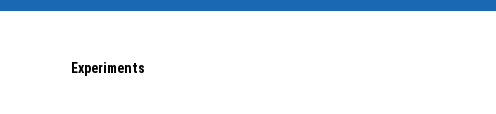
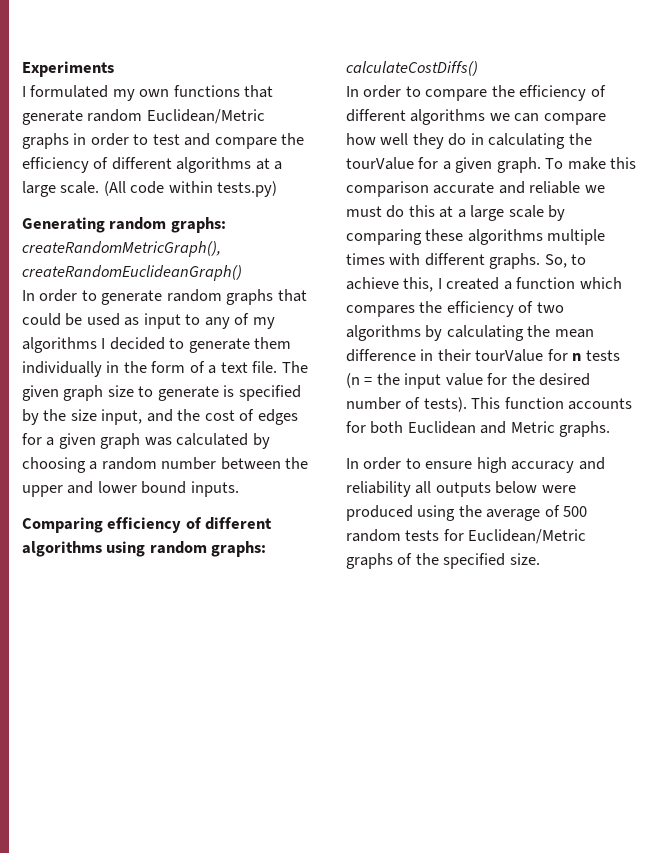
+ I formulated my own functions that generate random Euclidean/Metric graphs in order to test and compare the efficiency of different algorithms at a large scale. (All code within tests.py)
+ Generating random graphs: createRandomMetricGraph(), createRandomEuclideanGraph()
+ In order to generate random graphs that could be used as input to any of my algorithms I decided to generate them individually in the form of a text file. The given graph size to generate is specified by the size input, and the cost of edges for a given graph was calculated by choosing a random number between the upper and lower bound inputs.
+ Comparing efficiency of different algorithms using random graphs: calculateCostDiffs()
+ In order to compare the efficiency of different algorithms we can compare how well they do in calculating the tourValue for a given graph. To make this comparison accurate and reliable we must do this at a large scale by comparing these algorithms multiple times with different graphs. So, to achieve this, I created a function which compares the efficiency of two algorithms by calculating the mean difference in their tourValue for n tests (n = the input value for the desired number of tests). This function accounts for both Euclidean and Metric graphs.
+ In order to ensure high accuracy and reliability all outputs below were produced using the average of 500 random tests for Euclidean/Metric graphs of the specified size.

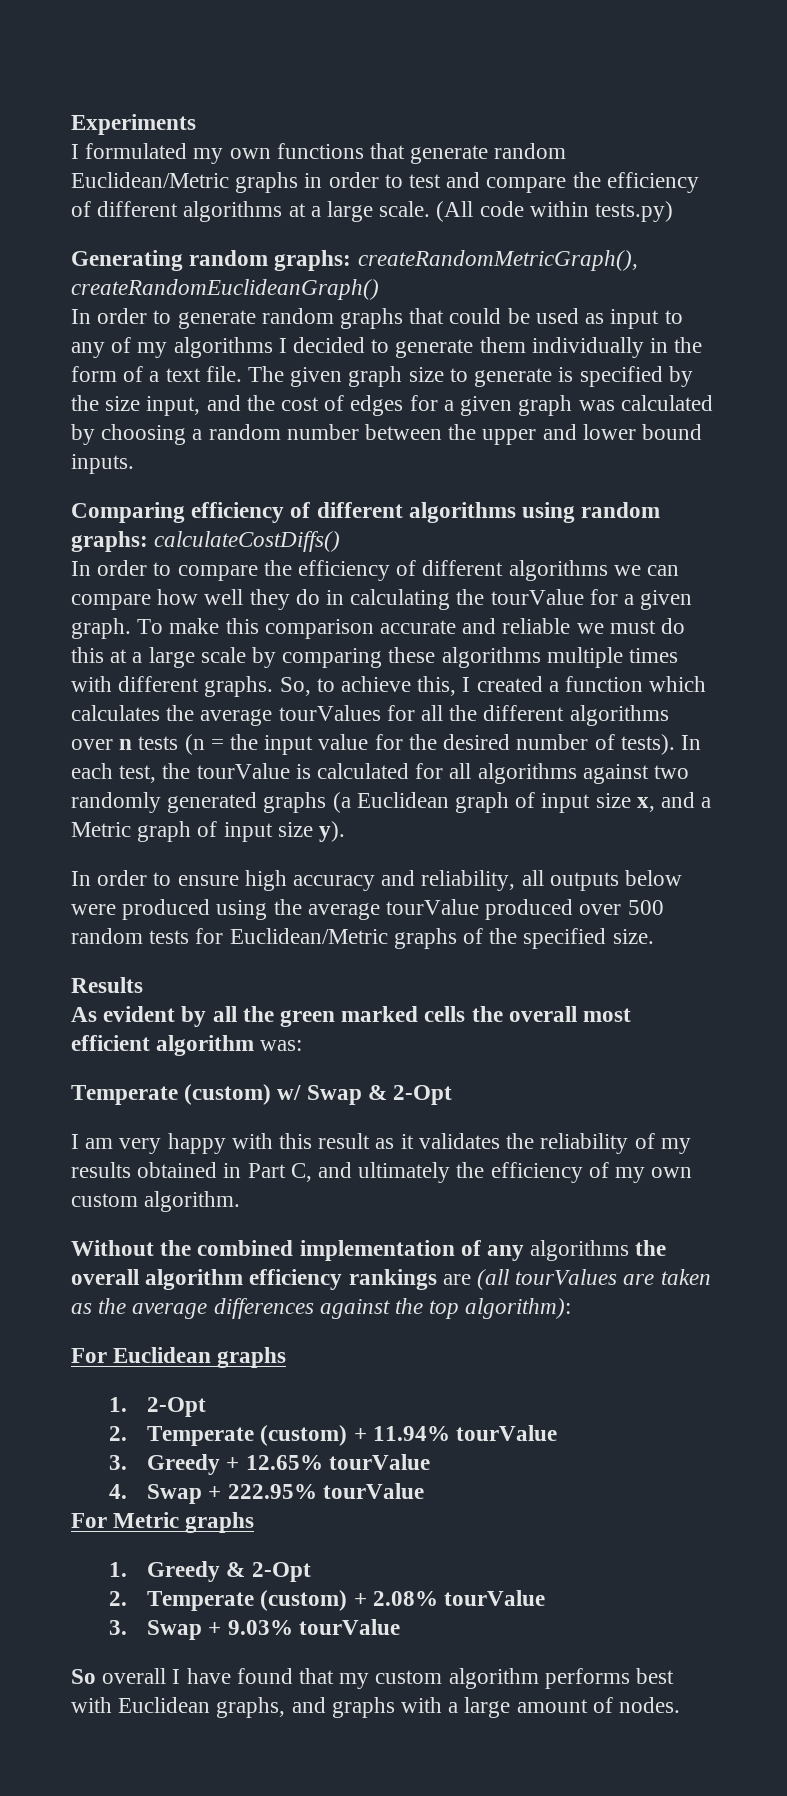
- So, to achieve this, I created a function which compares the efficiency of two algorithms by calculating the mean difference in their tourValue for n tests (n = the input value for the desired number of tests).
+ So, to achieve this, I created a function which calculates the average tourValues for all the different algorithms over n tests (n = the input value for the desired number of tests).
- This function accounts for both Euclidean and Metric graphs.
+ In each test, the tourValue is calculated for all algorithms against two randomly generated graphs (a Euclidean graph of input size x, and a Metric graph of input size y).
- In order to ensure high accuracy and reliability all outputs below were produced using the average of 500 random tests for Euclidean/Metric graphs of the specified size.
+ In order to ensure high accuracy and reliability, all outputs below were produced using the average tourValue produced over 500 random tests for Euclidean/Metric graphs of the specified size.
+ Results
+ As evident by all the green marked cells the overall most efficient algorithm was:
+ Temperate (custom) w/ Swap & 2-Opt
+ I am very happy with this result as it validates the reliability of my results obtained in Part C, and ultimately the efficiency of my own custom algorithm.
+ Without the combined implementation of any algorithms the overall algorithm efficiency rankings are (all tourValues are taken as the average differences against the top algorithm):
+ For Euclidean graphs
+ 1. 2-Opt
+ 2. Temperate (custom) + 11.94% tourValue
+ 3. Greedy + 12.65% tourValue
+ 4. Swap + 222.95% tourValue
+ For Metric graphs
+ 1. Greedy & 2-Opt
+ 2. Temperate (custom) + 2.08% tourValue
+ 3. Swap + 9.03% tourValue
+ So overall I have found that my custom algorithm performs best with Euclidean graphs, and graphs with a large amount of nodes.

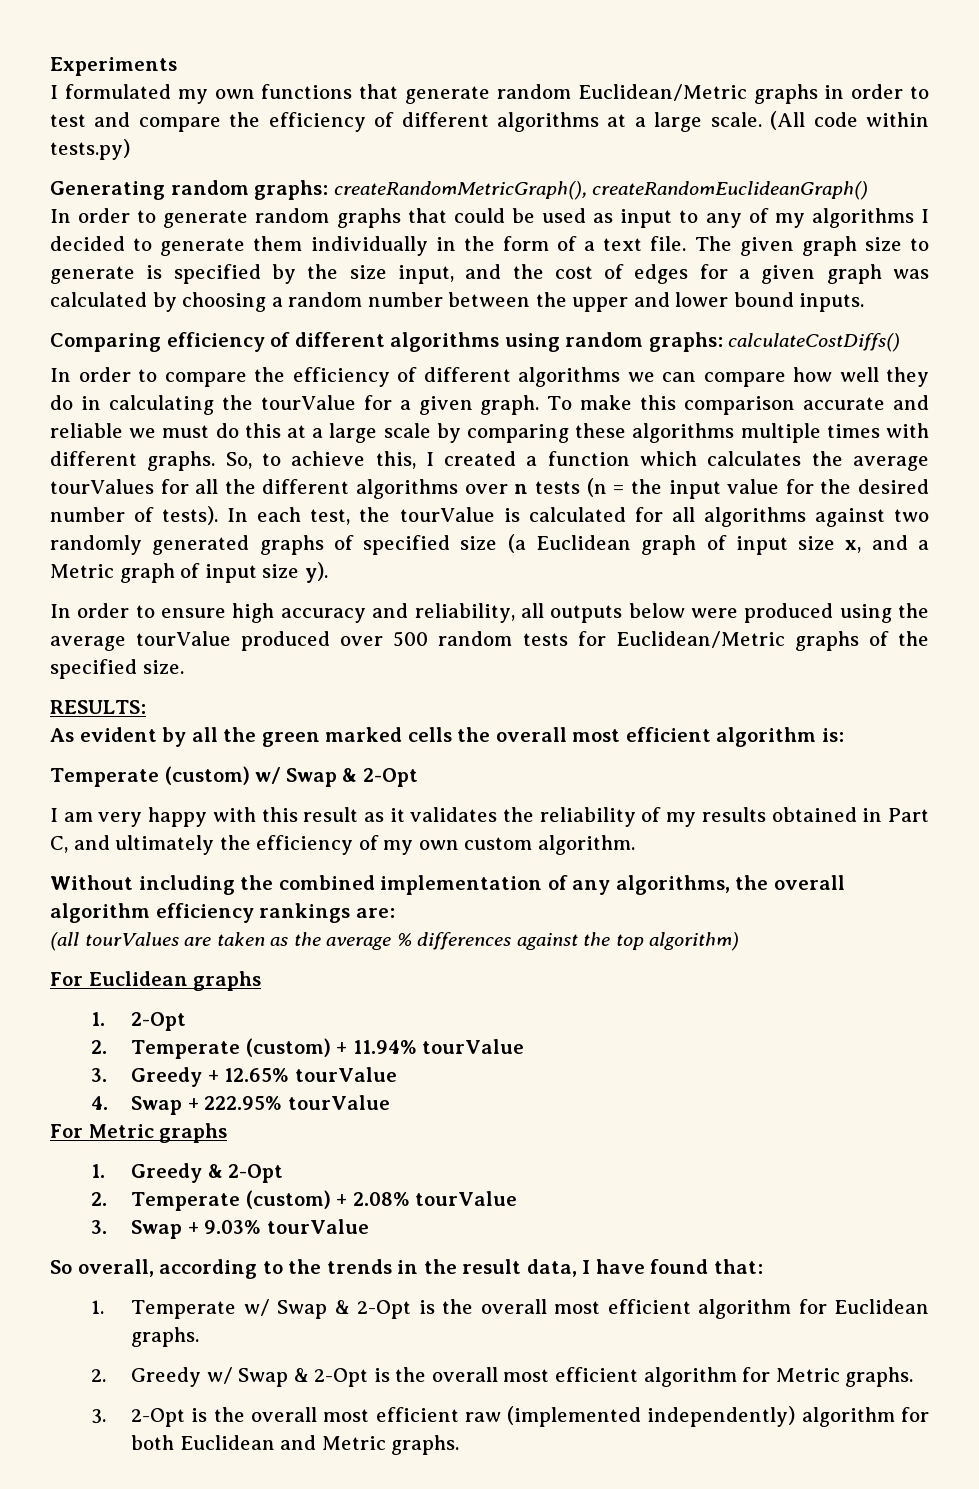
- In each test, the tourValue is calculated for all algorithms against two randomly generated graphs (a Euclidean graph of input size x, and a Metric graph of input size y).
+ In each test, the tourValue is calculated for all algorithms against two randomly generated graphs of specified size (a Euclidean graph of input size x, and a Metric graph of input size y).
- Results
+ RESULTS:
- As evident by all the green marked cells the overall most efficient algorithm was:
+ As evident by all the green marked cells the overall most efficient algorithm is:
- Without the combined implementation of any algorithms the overall algorithm efficiency rankings are (all tourValues are taken as the average differences against the top algorithm):
+ Without including the combined implementation of any algorithms, the overall algorithm efficiency rankings are:
+ (all tourValues are taken as the average % differences against the top algorithm)
- So overall I have found that my custom algorithm performs best with Euclidean graphs, and graphs with a large amount of nodes.
+ So overall, according to the trends in the result data, I have found that:
+ 1. Temperate w/ Swap & 2-Opt is the overall most efficient algorithm for Euclidean graphs.
+ 2. Greedy w/ Swap & 2-Opt is the overall most efficient algorithm for Metric graphs.
+ 3. 2-Opt is the overall most efficient raw (implemented independently) algorithm for both Euclidean and Metric graphs.

